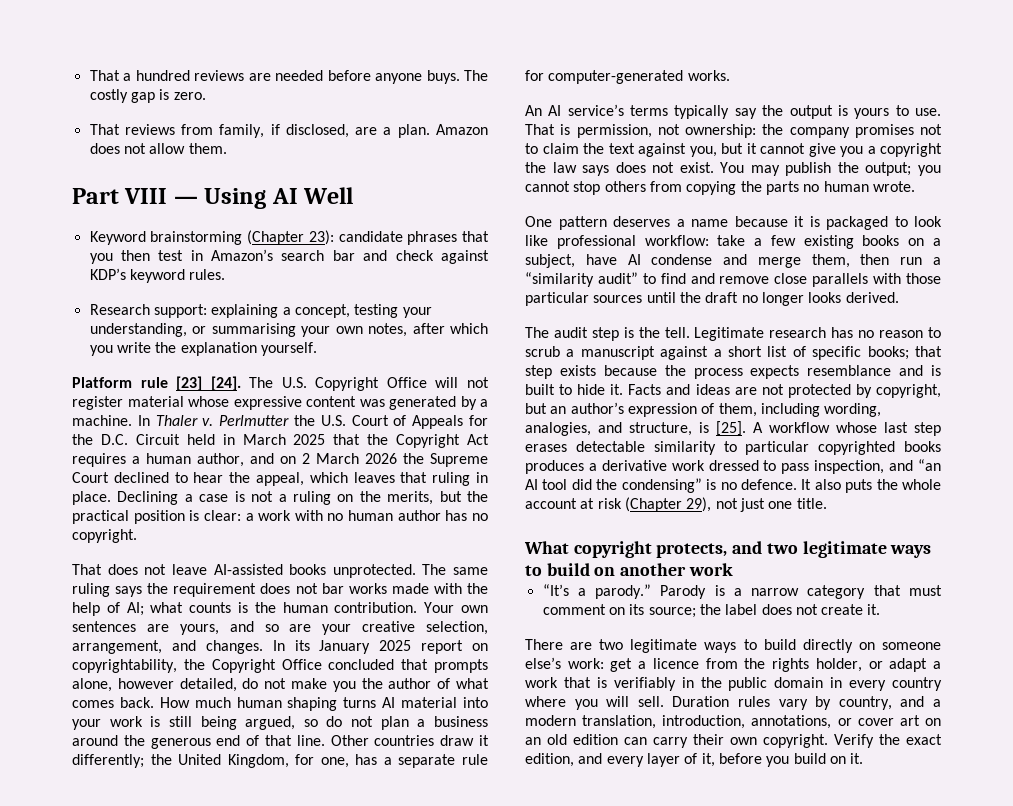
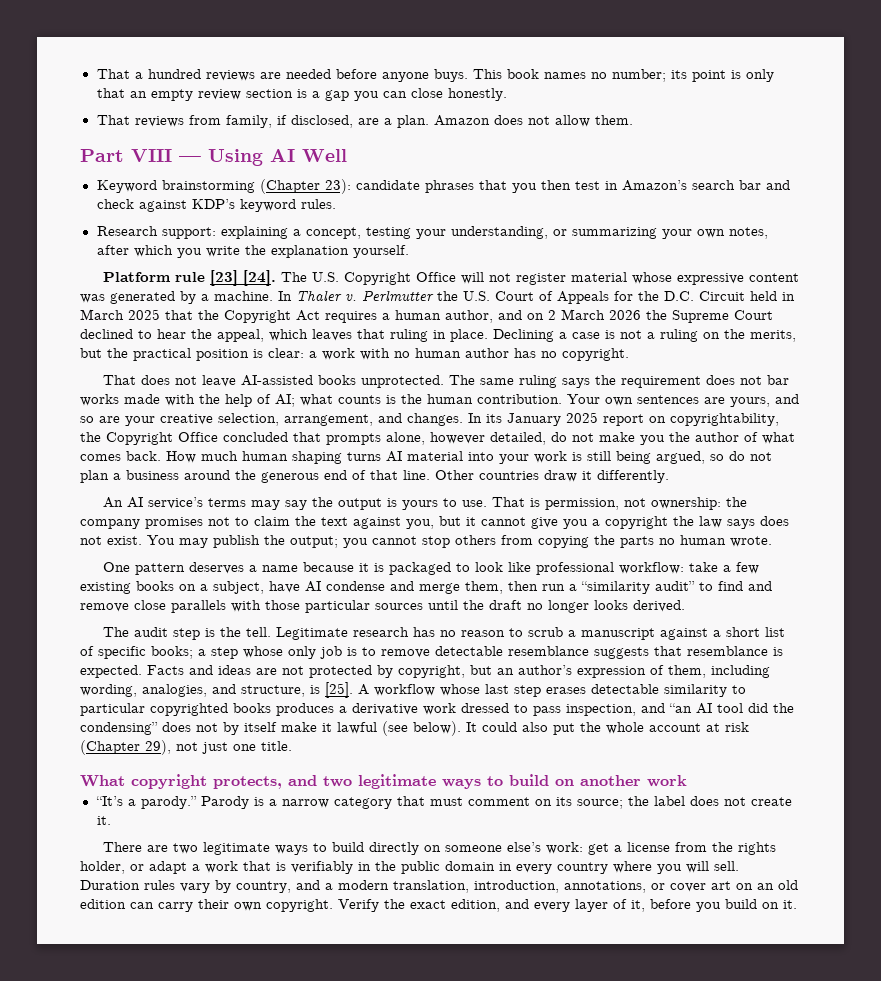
- The costly gap is zero.
+ This book names no number; its point is only that an empty review section is a gap you can close honestly.
- Research support: explaining a concept, testing your understanding, or summarising your own notes, after which you write the explanation yourself.
+ Research support: explaining a concept, testing your understanding, or summarizing your own notes, after which you write the explanation yourself.
- Other countries draw it differently; the United Kingdom, for one, has a separate rule for computer-generated works.
+ Other countries draw it differently.
- An AI service’s terms typically say the output is yours to use.
+ An AI service’s terms may say the output is yours to use.
- Legitimate research has no reason to scrub a manuscript against a short list of specific books; that step exists because the process expects resemblance and is built to hide it.
+ Legitimate research has no reason to scrub a manuscript against a short list of specific books; a step whose only job is to remove detectable resemblance suggests that resemblance is expected.
- A workflow whose last step erases detectable similarity to particular copyrighted books produces a derivative work dressed to pass inspection, and “an AI tool did the condensing” is no defence. It also puts the whole account at risk (Chapter 29), not just one title.
+ A workflow whose last step erases detectable similarity to particular copyrighted books produces a derivative work dressed to pass inspection, and “an AI tool did the condensing” does not by itself make it lawful (see below). It could also put the whole account at risk (Chapter 29), not just one title.
- There are two legitimate ways to build directly on someone else’s work: get a licence from the rights holder, or adapt a work that is verifiably in the public domain in every country where you will sell.
+ There are two legitimate ways to build directly on someone else’s work: get a license from the rights holder, or adapt a work that is verifiably in the public domain in every country where you will sell.

